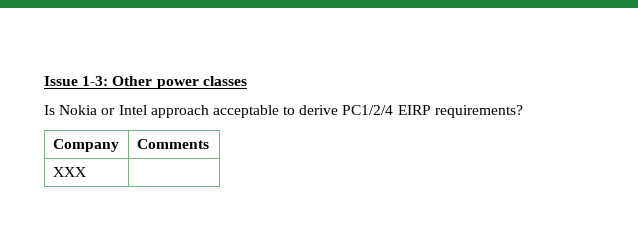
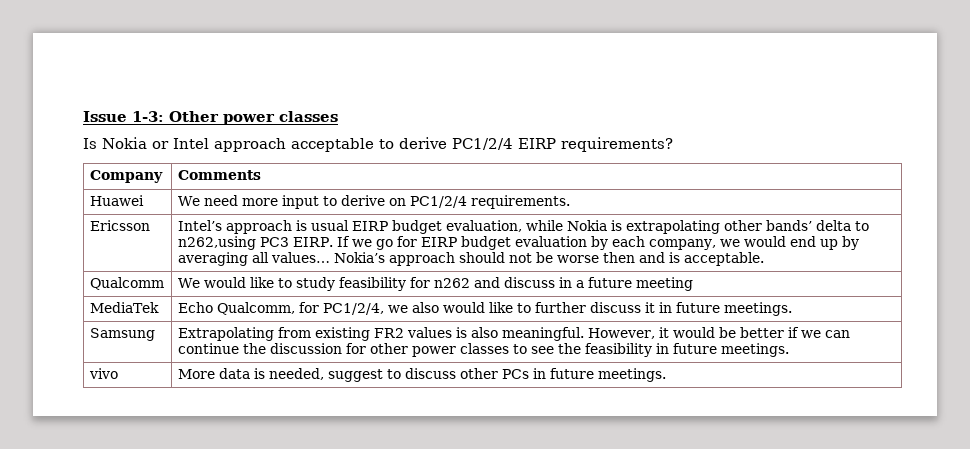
- XXX |
+ Huawei | We need more input to derive on PC1/2/4 requirements.
+ Ericsson | Intel’s approach is usual EIRP budget evaluation, while Nokia is extrapolating other bands’ delta to n262,using PC3 EIRP. If we go for EIRP budget evaluation by each company, we would end up by averaging all values… Nokia’s approach should not be worse then and is acceptable.
+ Qualcomm | We would like to study feasibility for n262 and discuss in a future meeting
+ MediaTek | Echo Qualcomm, for PC1/2/4, we also would like to further discuss it in future meetings.
+ Samsung | Extrapolating from existing FR2 values is also meaningful. However, it would be better if we can continue the discussion for other power classes to see the feasibility in future meetings.
+ vivo | More data is needed, suggest to discuss other PCs in future meetings.

